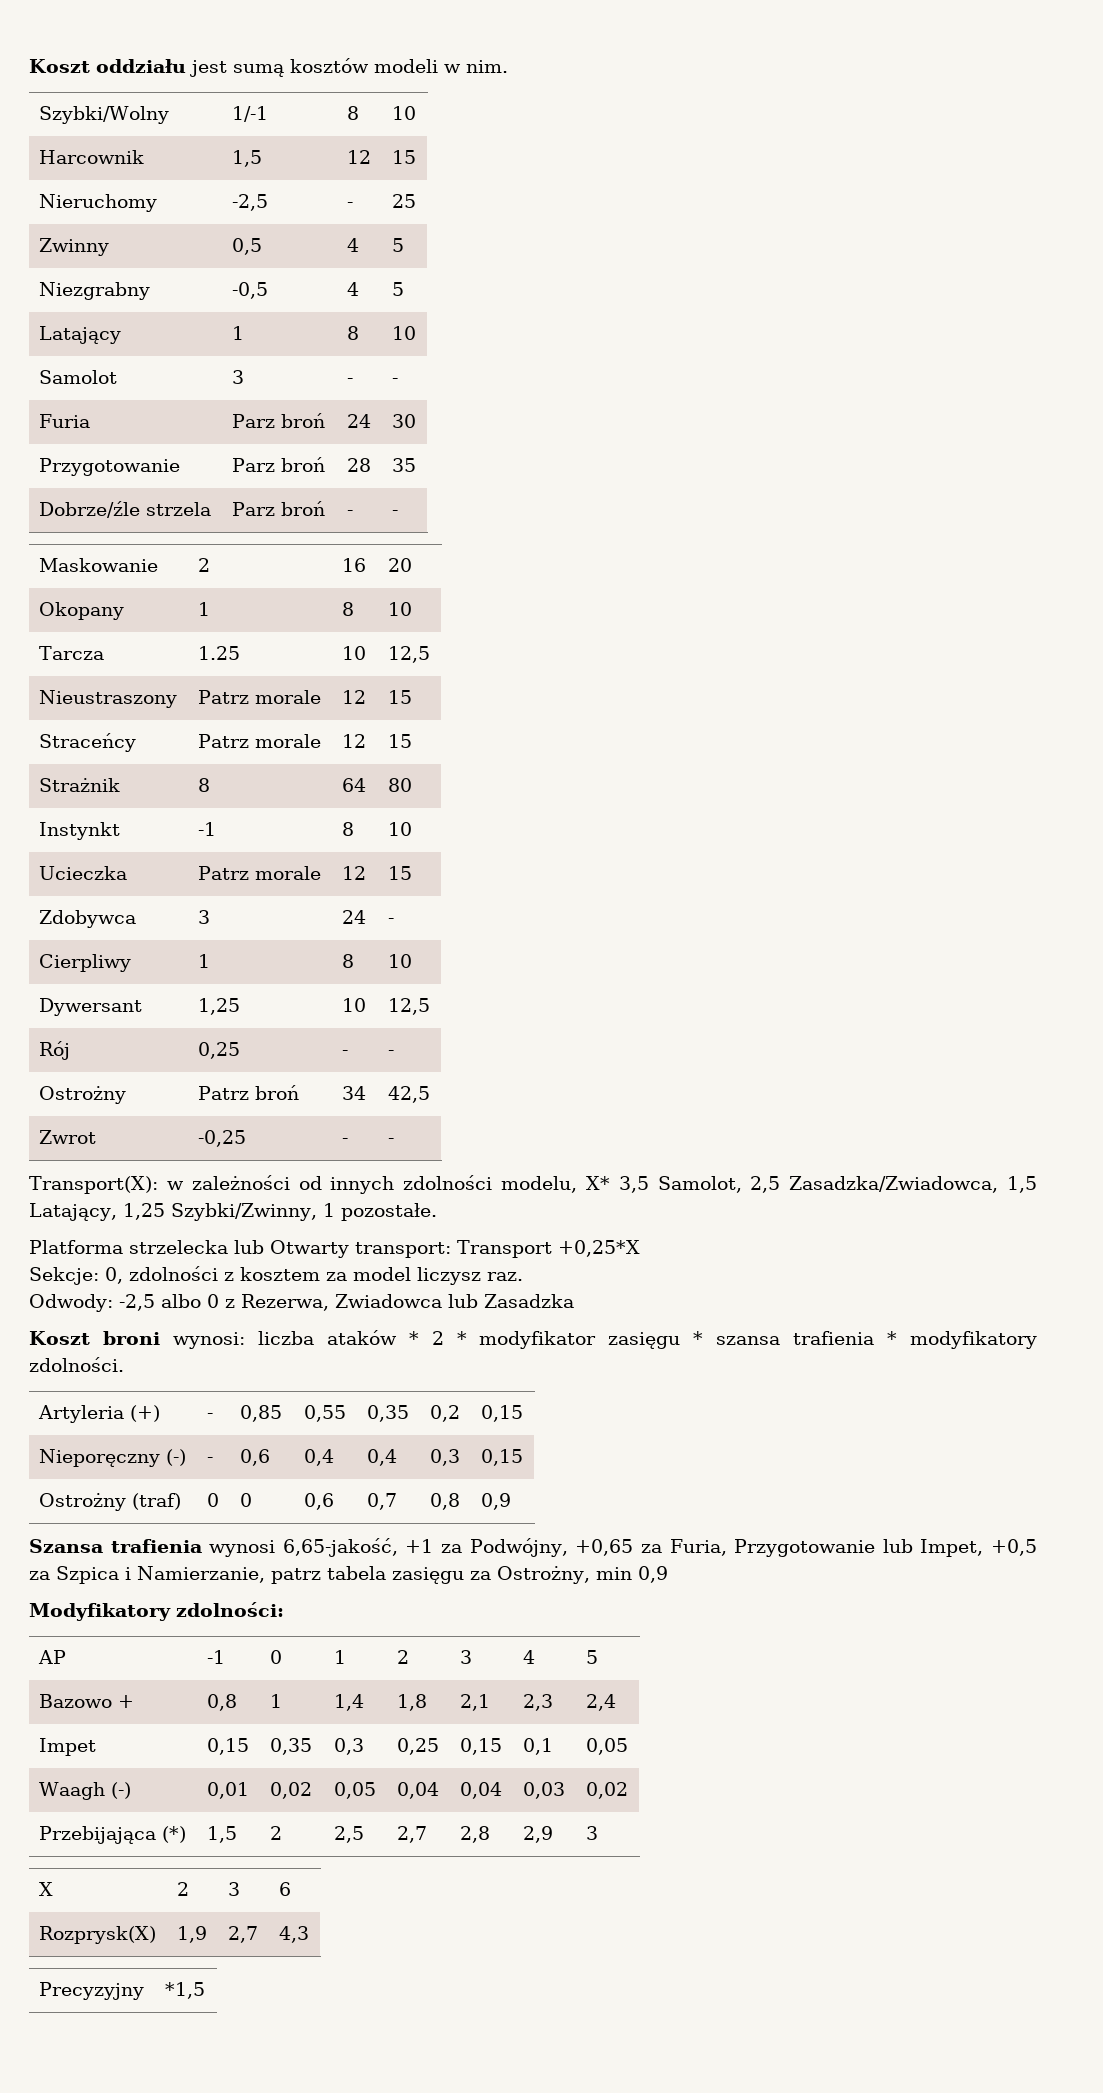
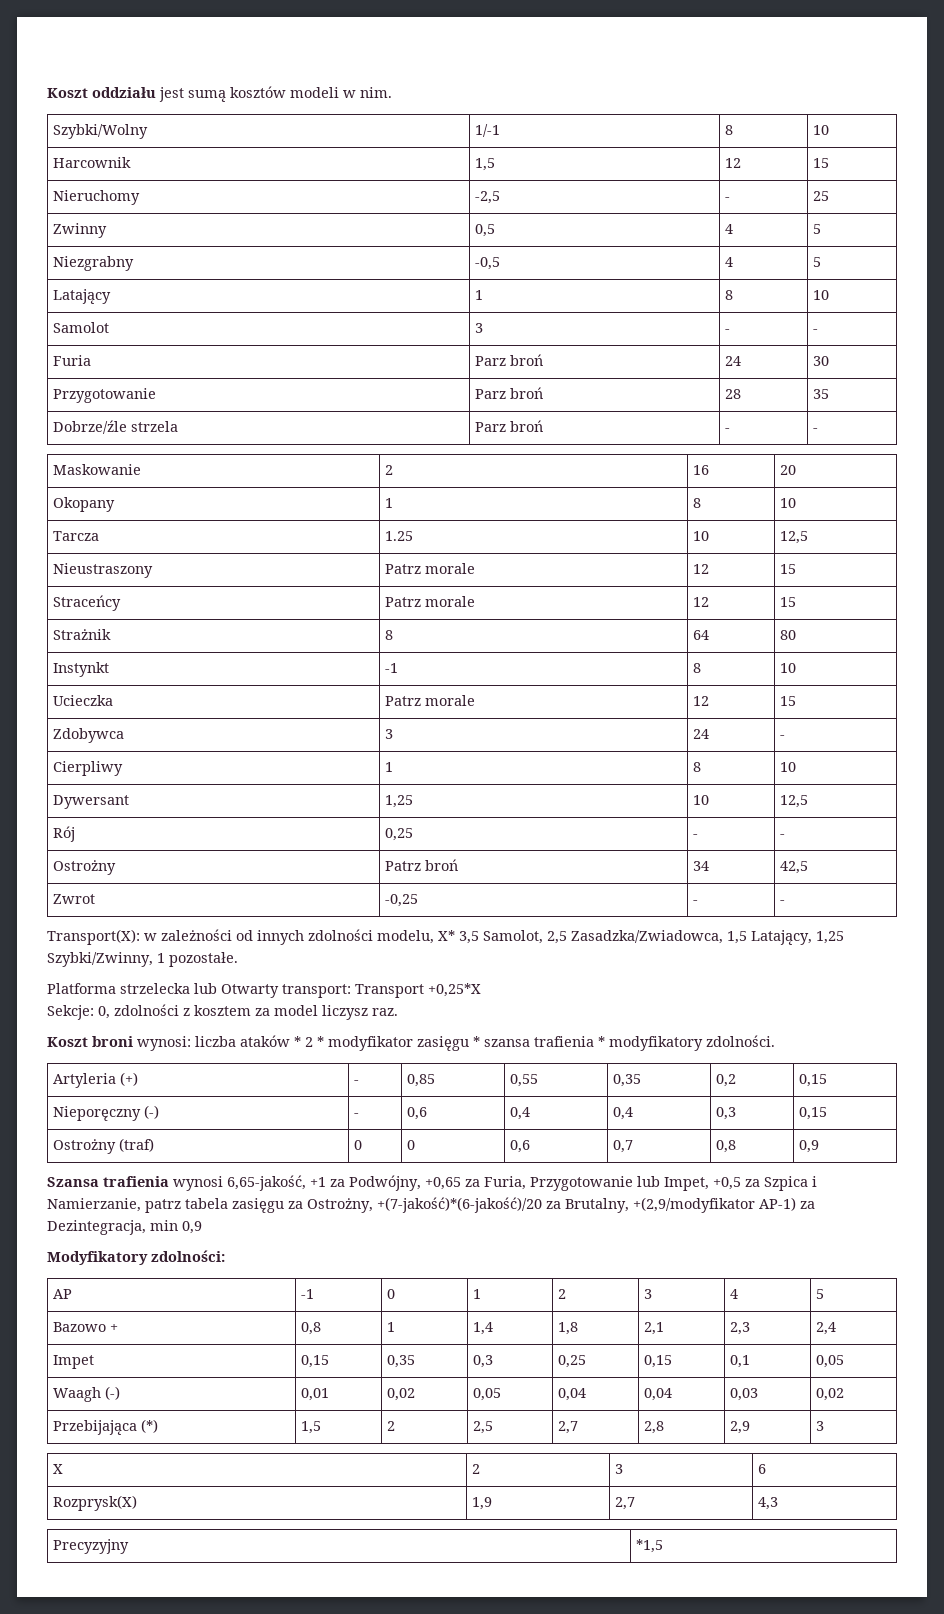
- Odwody: -2,5 albo 0 z Rezerwa, Zwiadowca lub Zasadzka
- Szansa trafienia wynosi 6,65-jakość, +1 za Podwójny, +0,65 za Furia, Przygotowanie lub Impet, +0,5 za Szpica i Namierzanie, patrz tabela zasięgu za Ostrożny, min 0,9
+ Szansa trafienia wynosi 6,65-jakość, +1 za Podwójny, +0,65 za Furia, Przygotowanie lub Impet, +0,5 za Szpica i Namierzanie, patrz tabela zasięgu za Ostrożny, +(7-jakość)*(6-jakość)/20 za Brutalny, +(2,9/modyfikator AP-1) za Dezintegracja, min 0,9

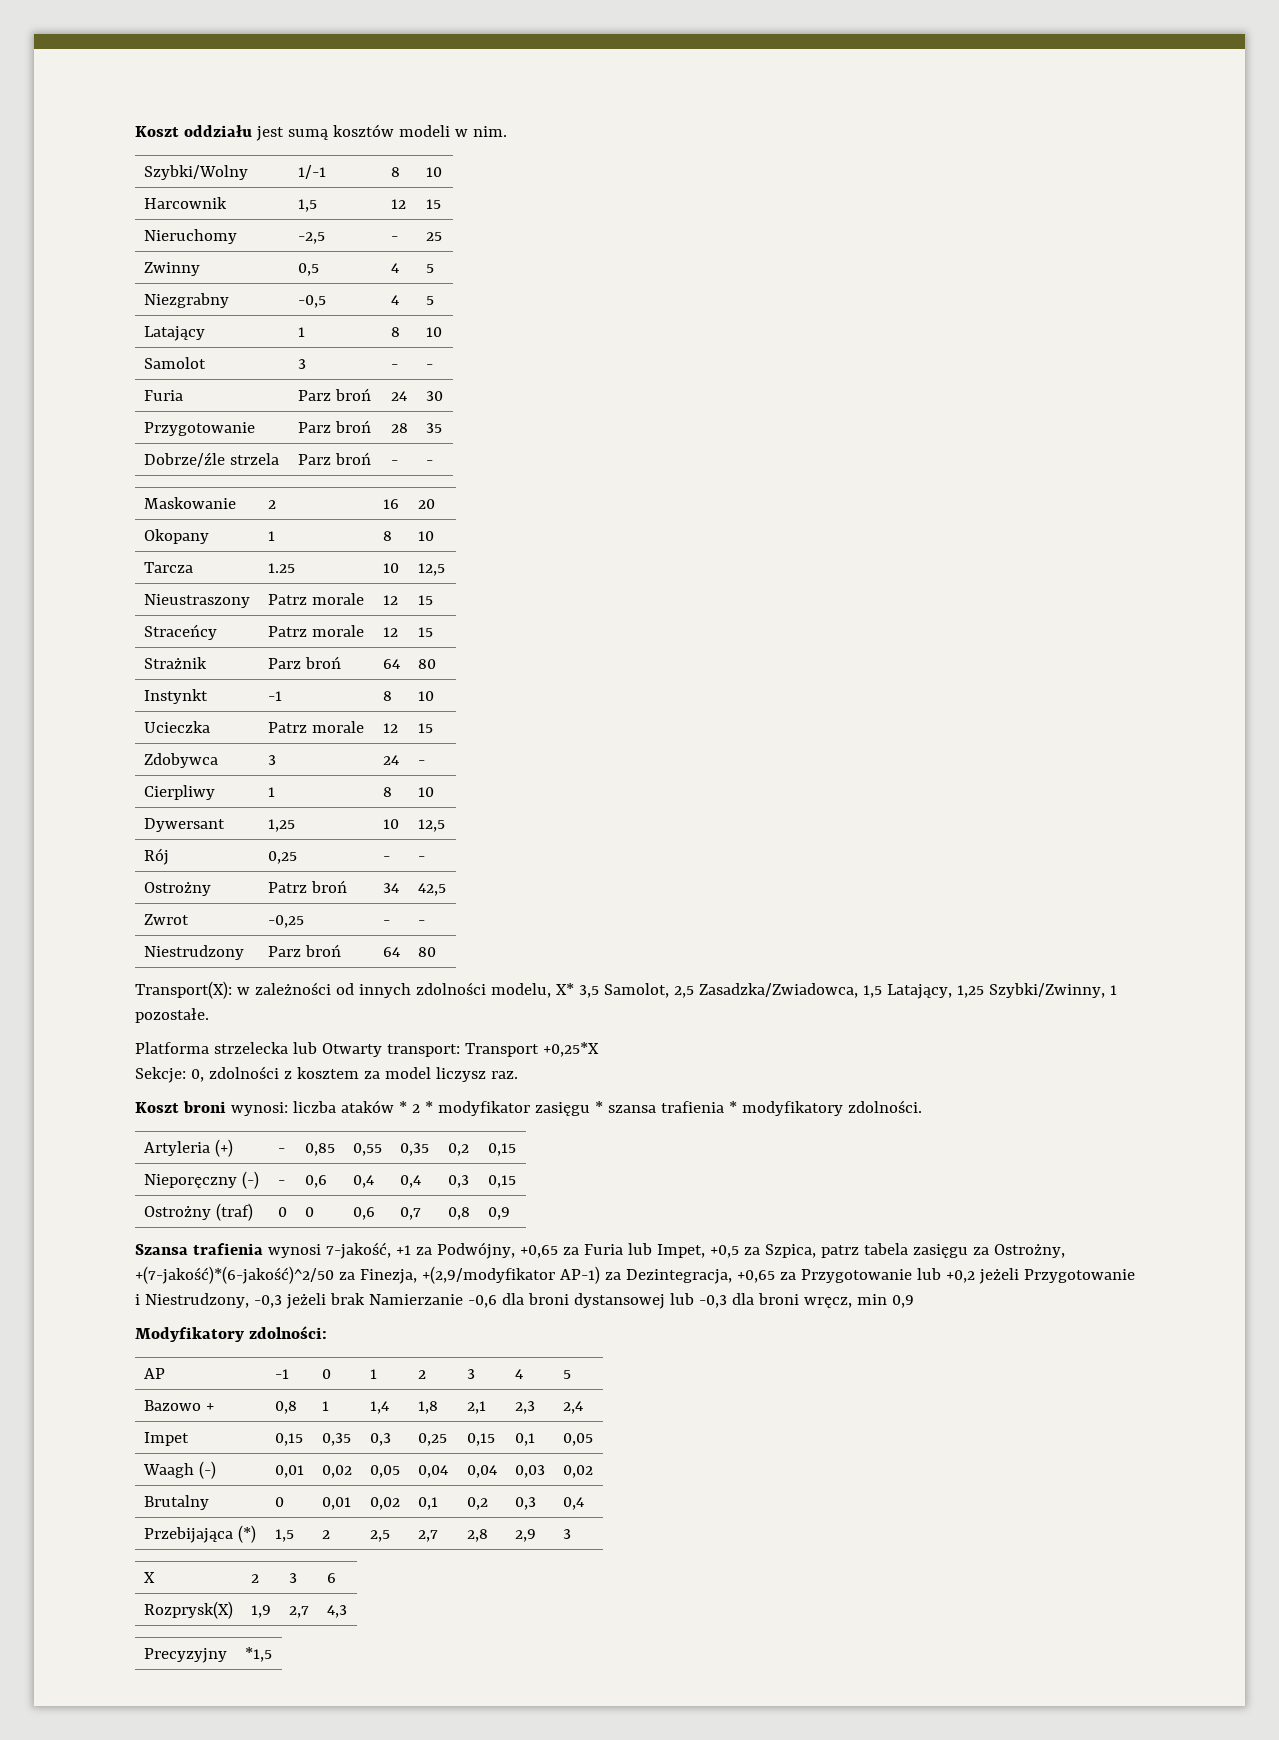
- Strażnik | 8 | 64 | 80
+ Strażnik | Parz broń | 64 | 80
+ Niestrudzony | Parz broń | 64 | 80
- Szansa trafienia wynosi 6,65-jakość, +1 za Podwójny, +0,65 za Furia, Przygotowanie lub Impet, +0,5 za Szpica i Namierzanie, patrz tabela zasięgu za Ostrożny, +(7-jakość)*(6-jakość)/20 za Brutalny, +(2,9/modyfikator AP-1) za Dezintegracja, min 0,9
+ Szansa trafienia wynosi 7-jakość, +1 za Podwójny, +0,65 za Furia lub Impet, +0,5 za Szpica, patrz tabela zasięgu za Ostrożny, +(7-jakość)*(6-jakość)^2/50 za Finezja, +(2,9/modyfikator AP-1) za Dezintegracja, +0,65 za Przygotowanie lub +0,2 jeżeli Przygotowanie i Niestrudzony, -0,3 jeżeli brak Namierzanie -0,6 dla broni dystansowej lub -0,3 dla broni wręcz, min 0,9
+ Brutalny | 0 | 0,01 | 0,02 | 0,1 | 0,2 | 0,3 | 0,4

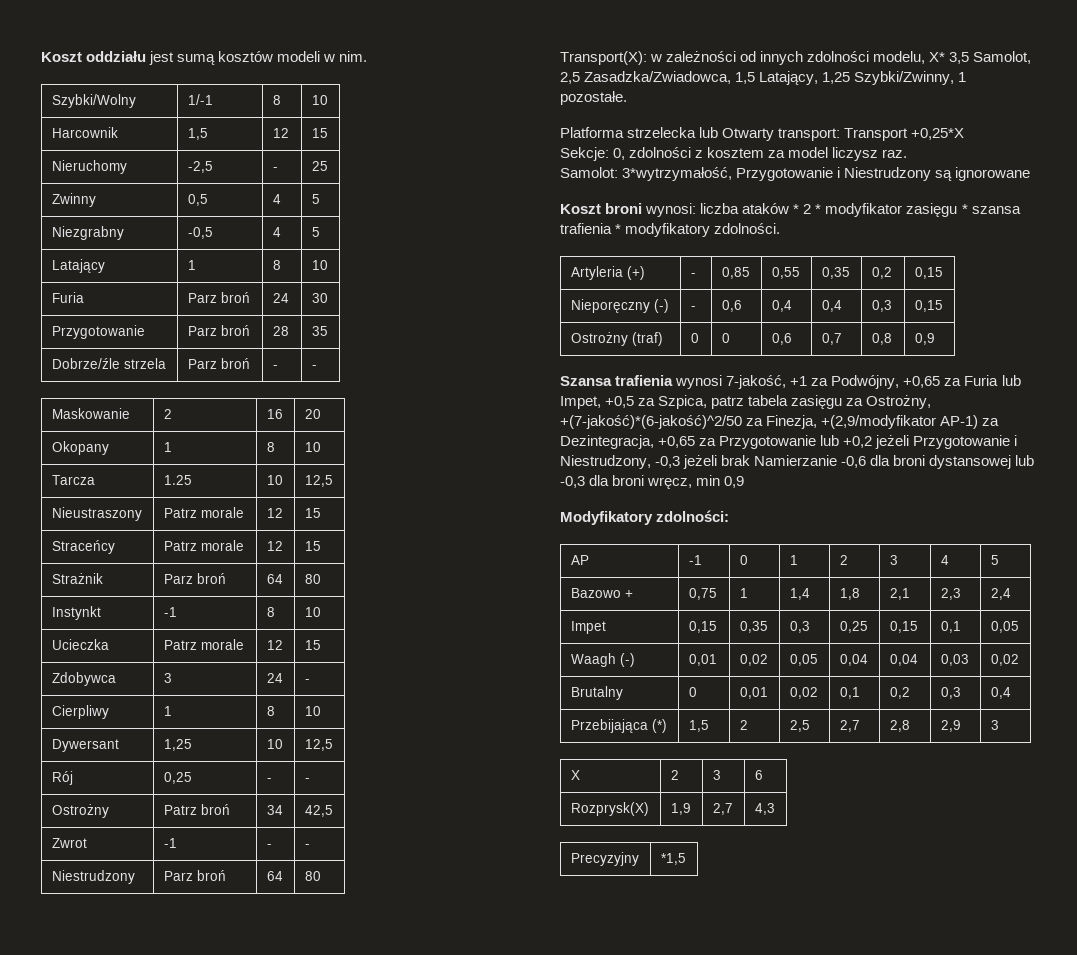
- Samolot | 3 | - | -
- Zwrot | -0,25 | - | -
+ Zwrot | -1 | - | -
+ Samolot: 3*wytrzymałość, Przygotowanie i Niestrudzony są ignorowane
- Bazowo + | 0,8 | 1 | 1,4 | 1,8 | 2,1 | 2,3 | 2,4
+ Bazowo + | 0,75 | 1 | 1,4 | 1,8 | 2,1 | 2,3 | 2,4

